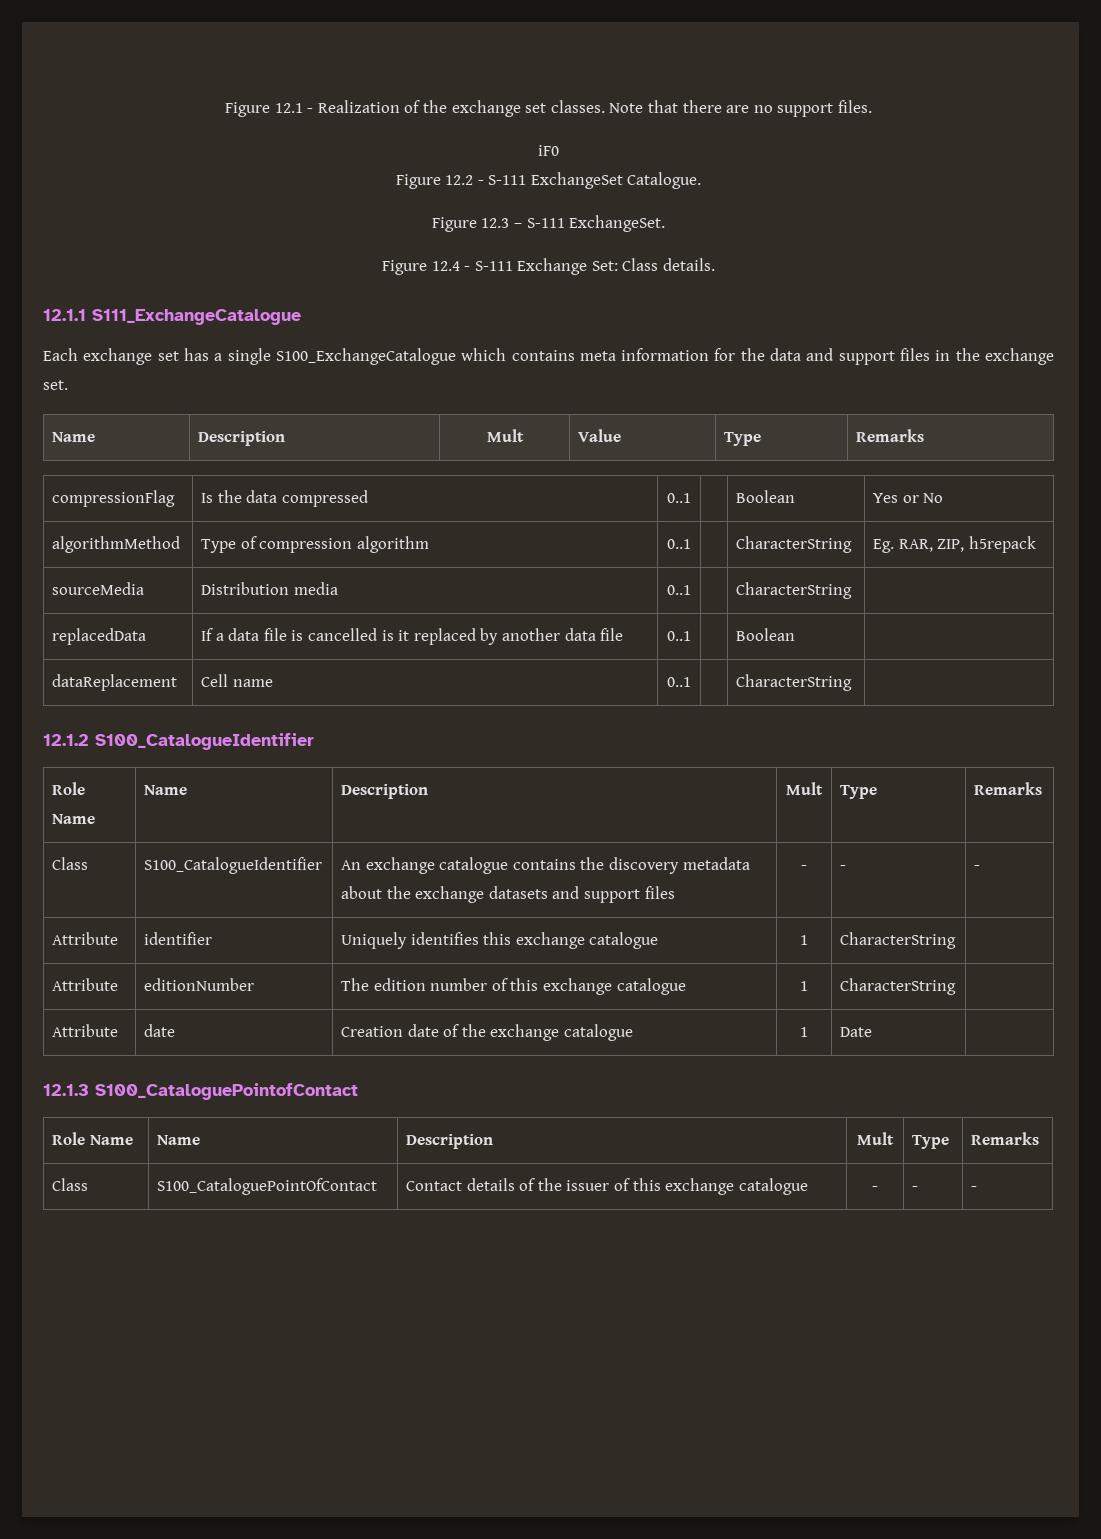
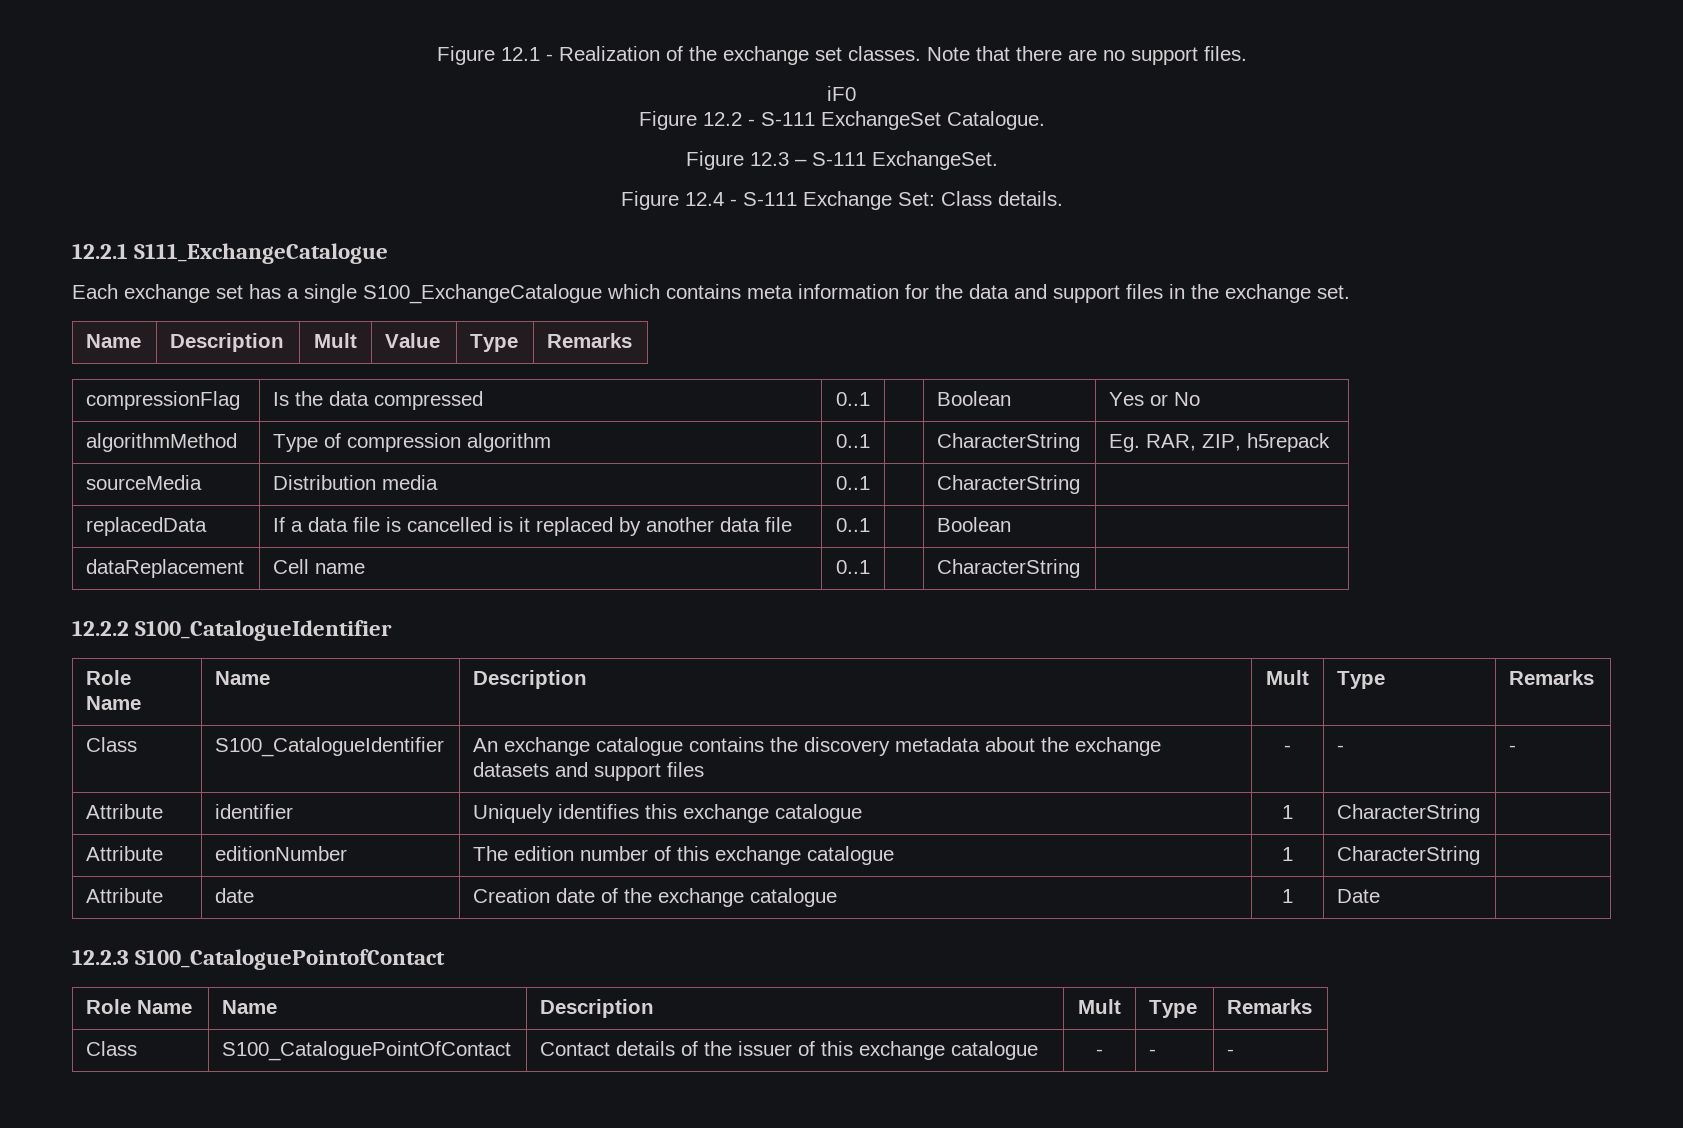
- 12.1.1 S111_ExchangeCatalogue
+ 12.2.1 S111_ExchangeCatalogue
- 12.1.2 S100_CatalogueIdentifier
+ 12.2.2 S100_CatalogueIdentifier
- 12.1.3 S100_CataloguePointofContact
+ 12.2.3 S100_CataloguePointofContact

